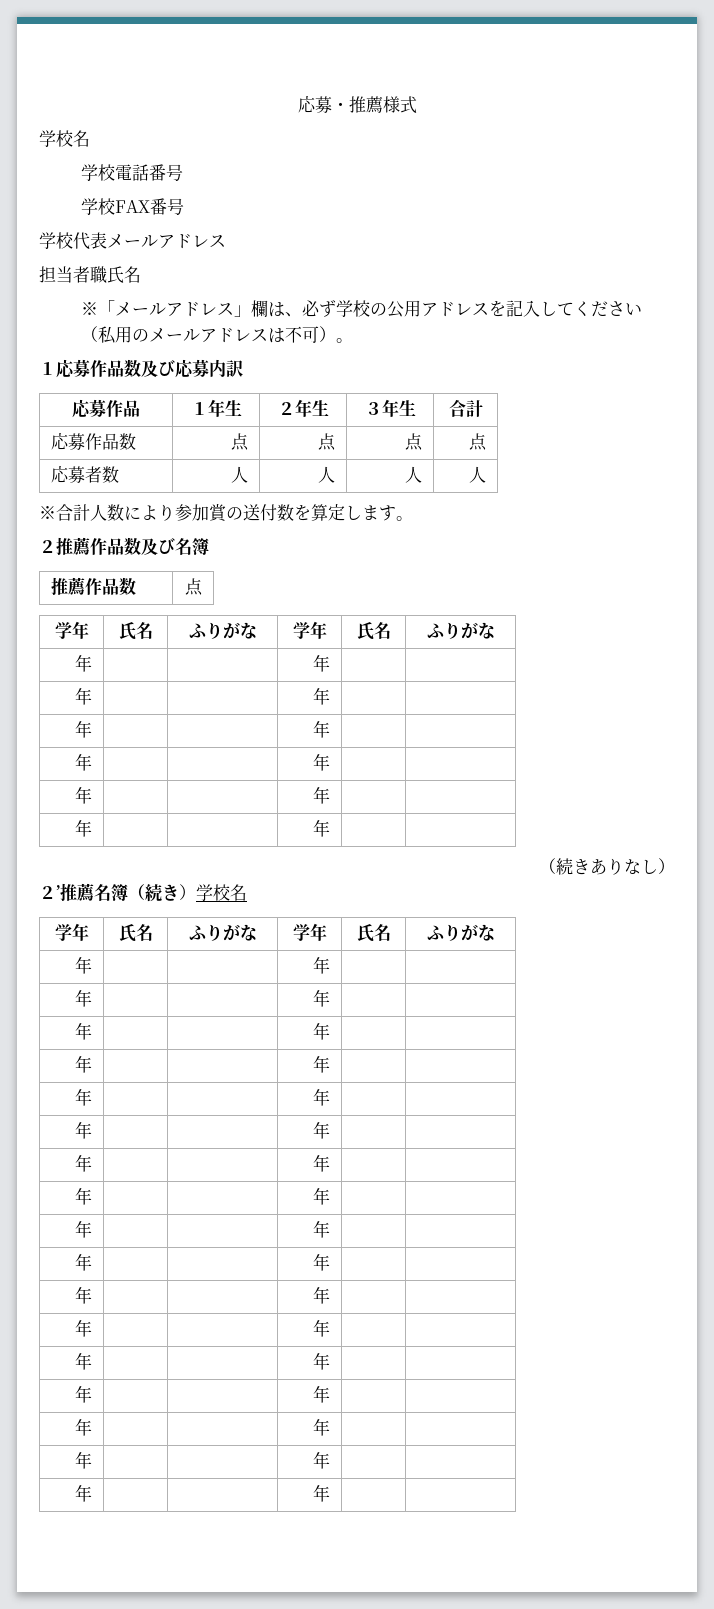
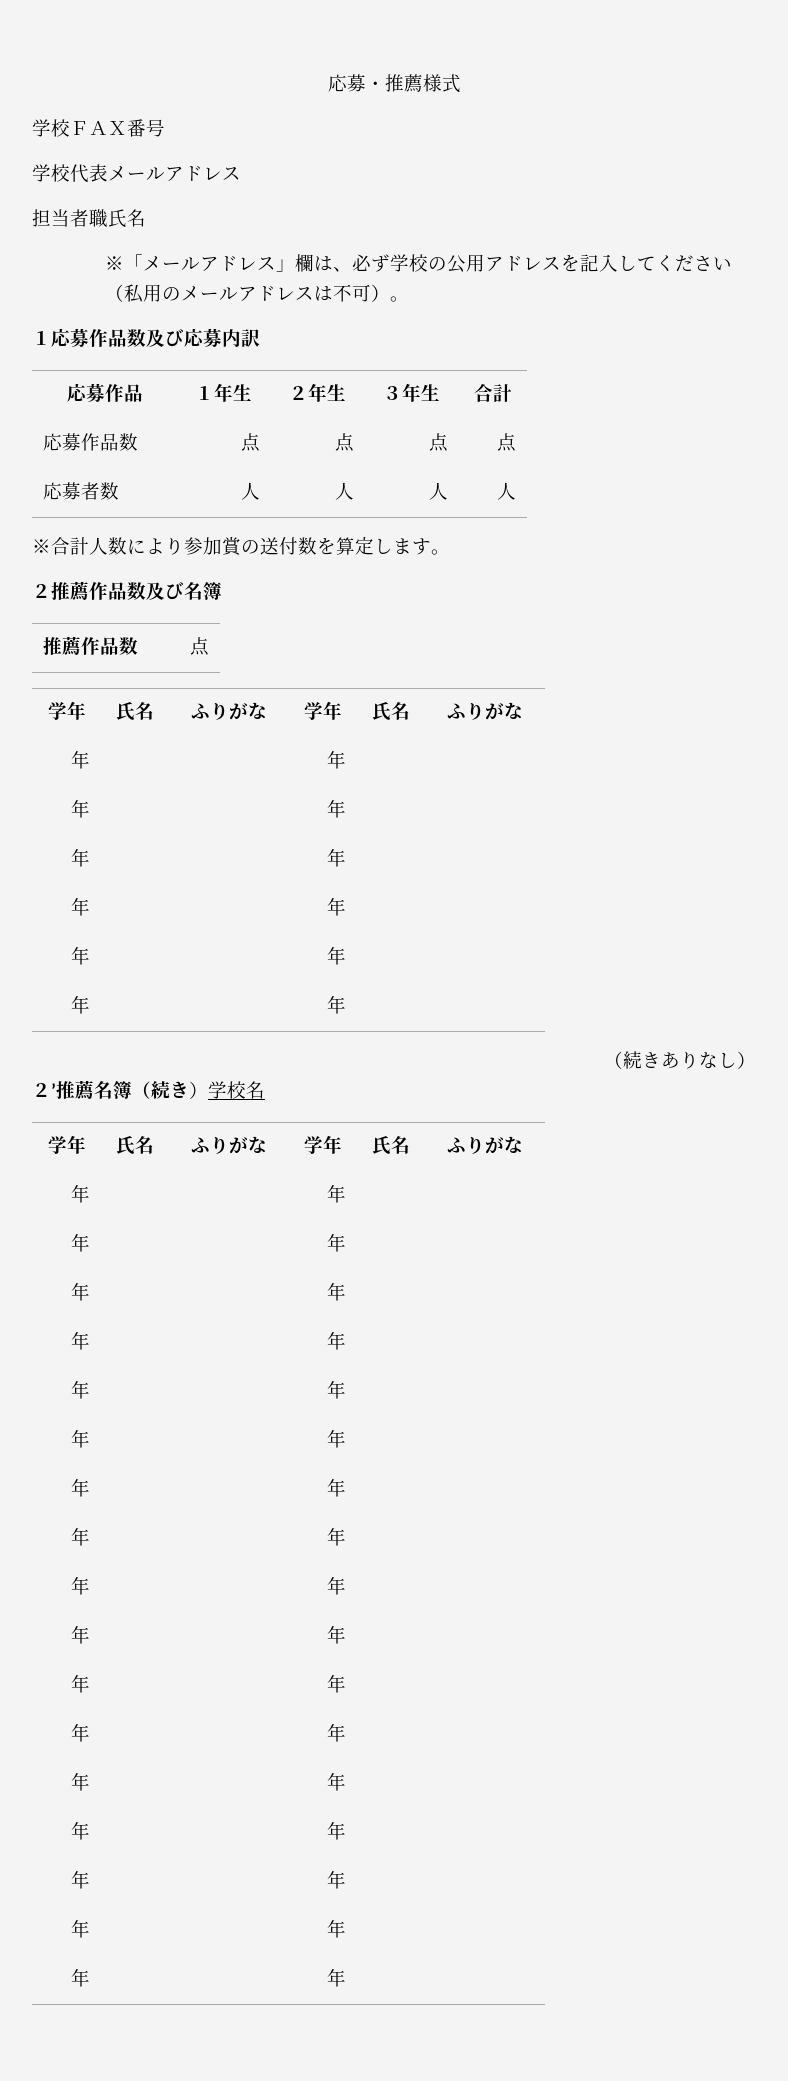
  応募・推薦様式
- 学校名
- 学校電話番号
- 学校FAX番号
+ 学校ＦＡＸ番号

